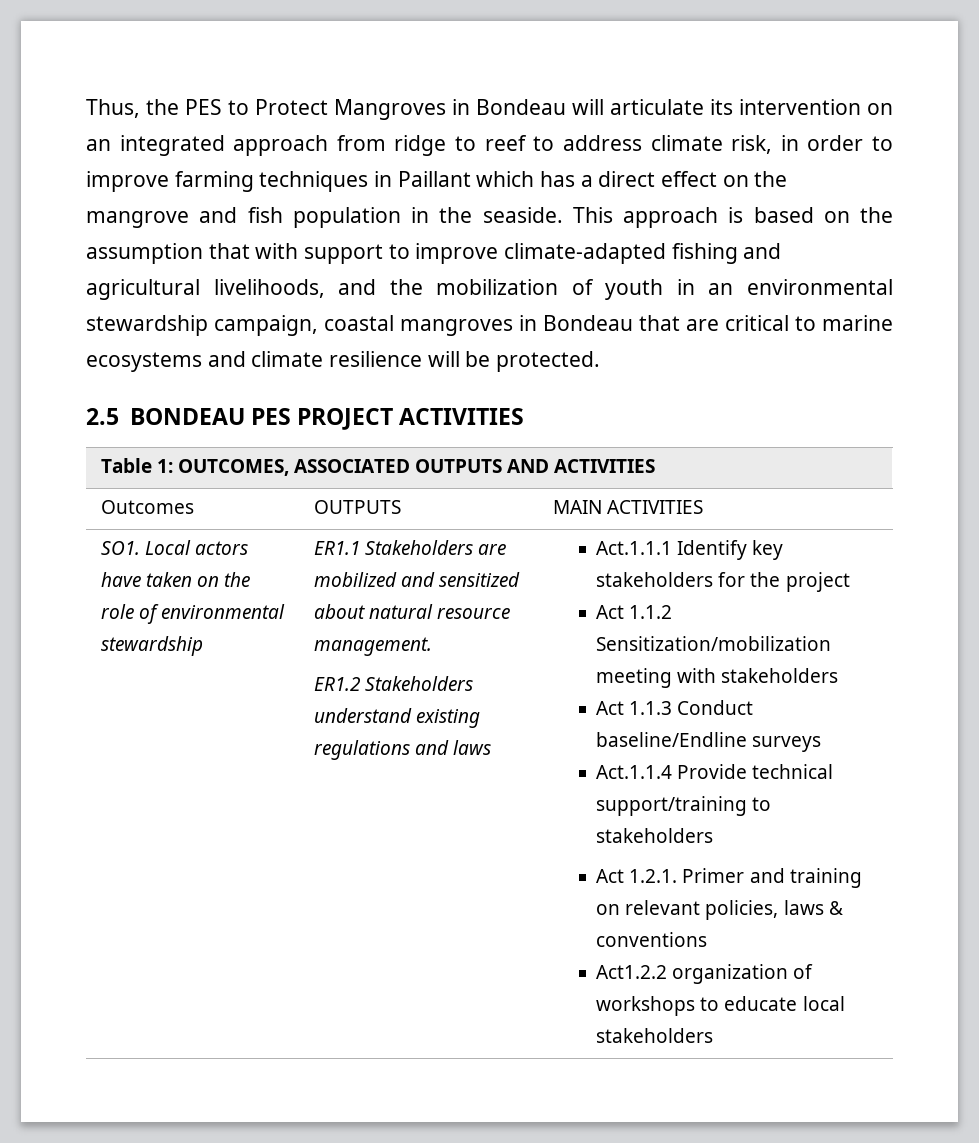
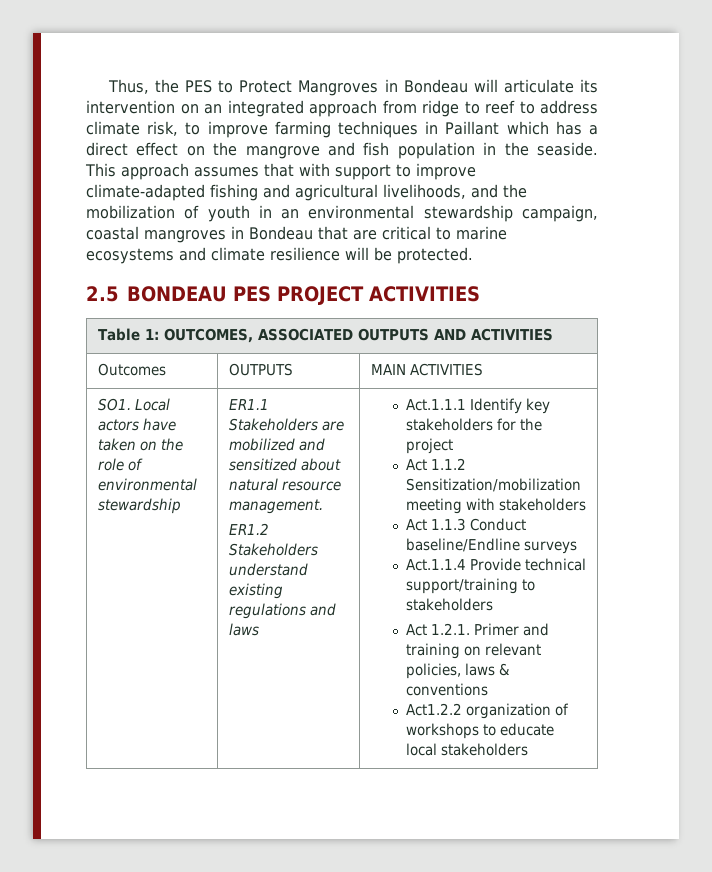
- Thus, the PES to Protect Mangroves in Bondeau will articulate its intervention on an integrated approach from ridge to reef to address climate risk, in order to improve farming techniques in Paillant which has a direct effect on the mangrove and fish population in the seaside.
+ Thus, the PES to Protect Mangroves in Bondeau will articulate its intervention on an integrated approach from ridge to reef to address climate risk, to improve farming techniques in Paillant which has a direct effect on the mangrove and fish population in the seaside.
- This approach is based on the assumption that with support to improve climate-adapted fishing and agricultural livelihoods, and the mobilization of youth in an environmental stewardship campaign, coastal mangroves in Bondeau that are critical to marine ecosystems and climate resilience will be protected.
+ This approach assumes that with support to improve climate-adapted fishing and agricultural livelihoods, and the mobilization of youth in an environmental stewardship campaign, coastal mangroves in Bondeau that are critical to marine ecosystems and climate resilience will be protected.

